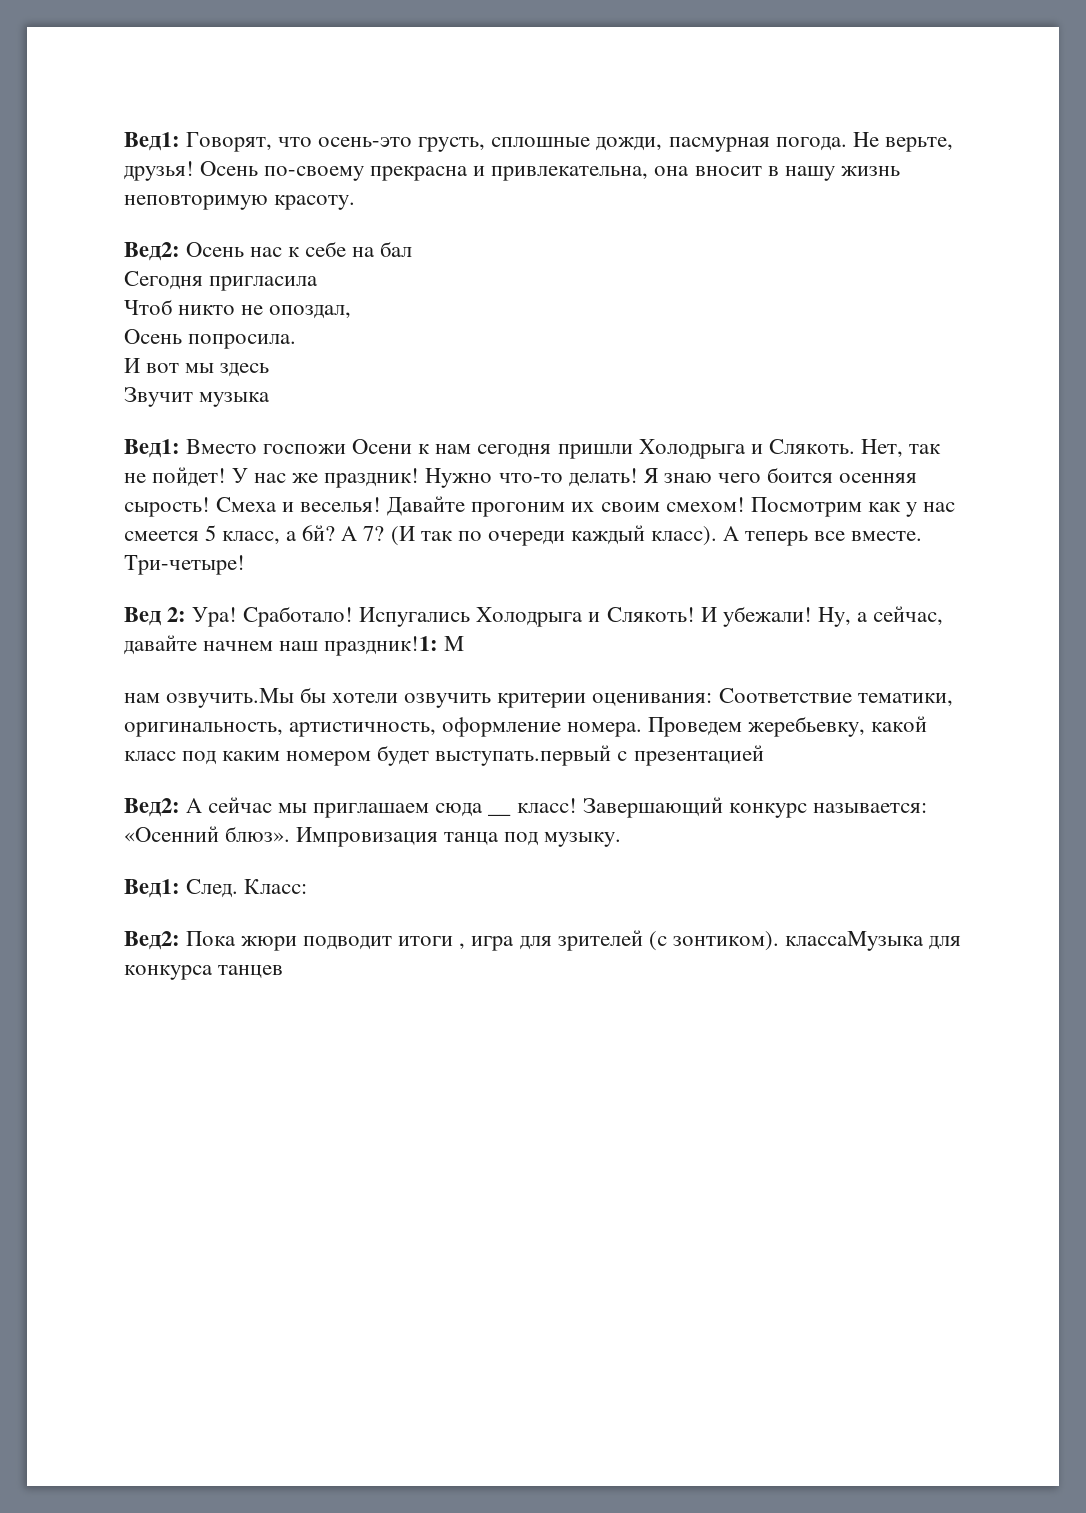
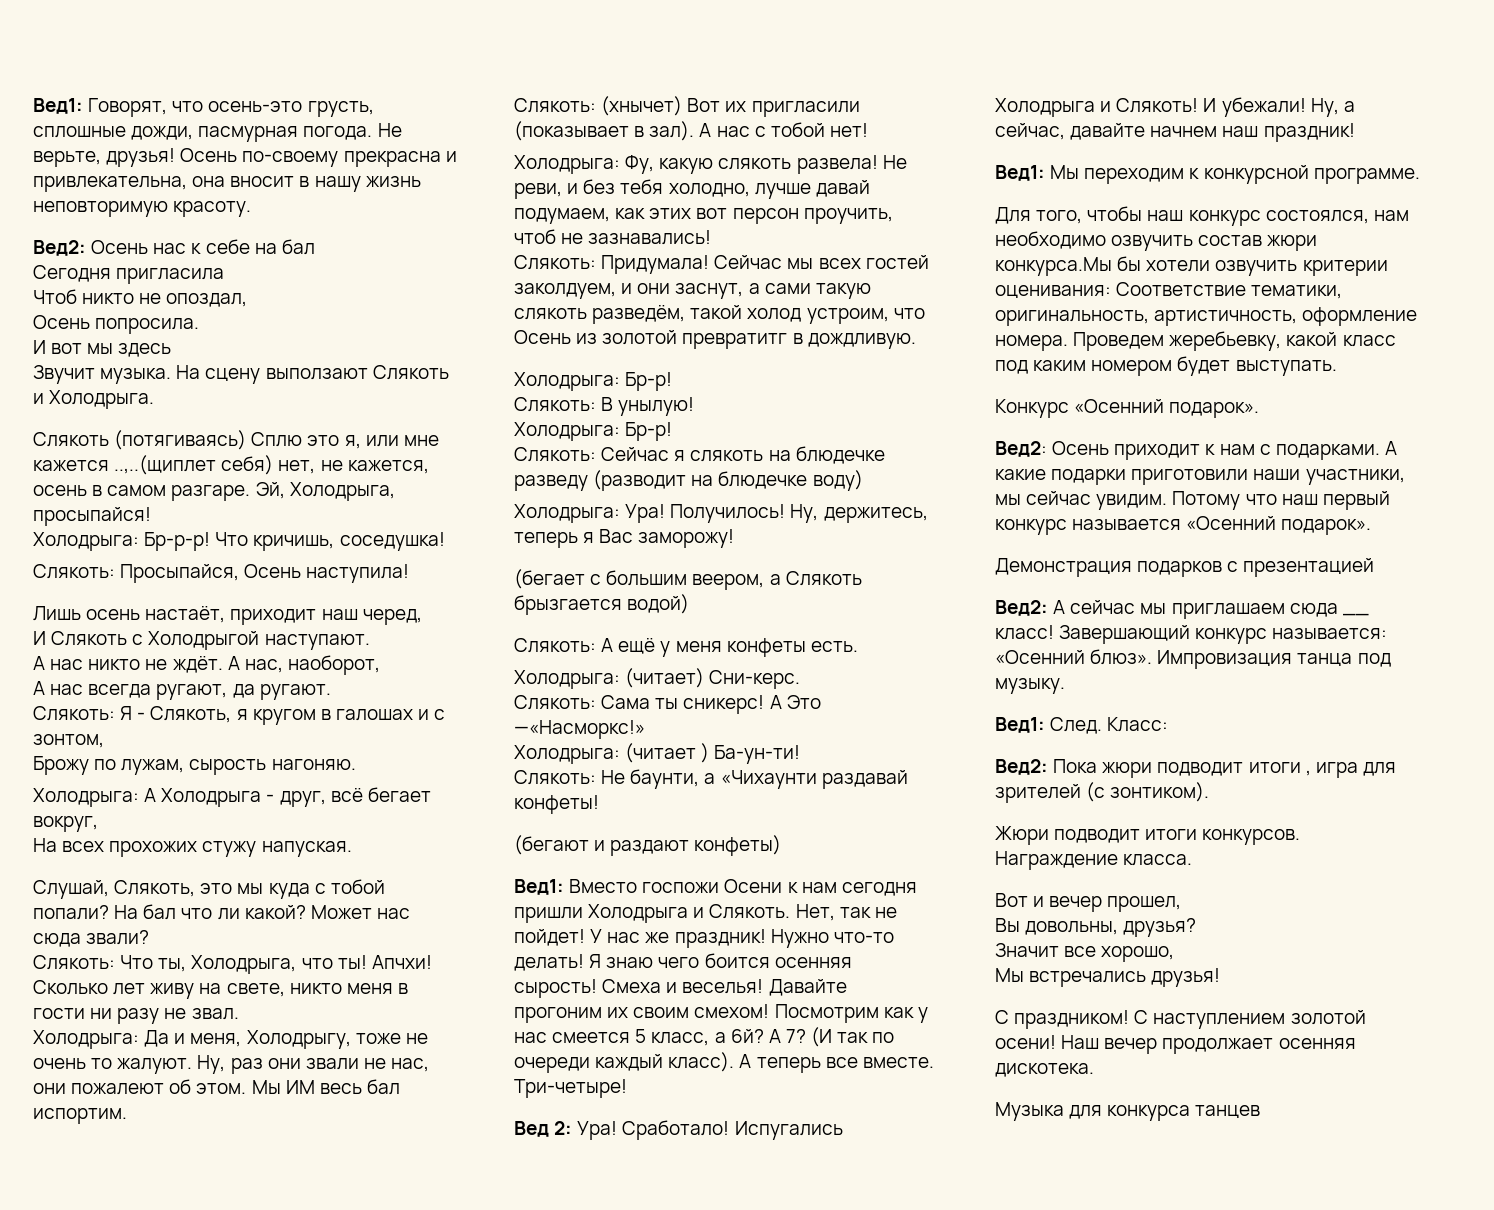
- Звучит музыка
+ Звучит музыка. На сцену выползают Слякоть и Холодрыга.
+ Слякоть (потягиваясь) Сплю это я, или мне кажется ..,..(щиплет себя) нет, не кажется, осень в самом разгаре. Эй, Холодрыга, просыпайся!
+ Холодрыга: Бр-р-р! Что кричишь, соседушка!
+ Слякоть: Просыпайся, Осень наступила!
+ Лишь осень настаёт, приходит наш черед,
+ И Слякоть с Холодрыгой наступают.
+ А нас никто не ждёт. А нас, наоборот,
+ А нас всегда ругают, да ругают.
+ Слякоть: Я - Слякоть, я кругом в галошах и с зонтом,
+ Брожу по лужам, сырость нагоняю.
+ Холодрыга: А Холодрыга - друг, всё бегает вокруг,
+ На всех прохожих стужу напуская.
+ Слушай, Слякоть, это мы куда с тобой попали? На бал что ли какой? Может нас сюда звали?
+ Слякоть: Что ты, Холодрыга, что ты! Апчхи! Сколько лет живу на свете, никто меня в гости ни разу не звал.
+ Холодрыга: Да и меня, Холодрыгу, тоже не очень то жалуют. Ну, раз они звали не нас, они пожалеют об этом. Мы ИМ весь бал испортим.
+ Слякоть: (хнычет) Вот их пригласили (показывает в зал). А нас с тобой нет!
+ Холодрыга: Фу, какую слякоть развела! Не реви, и без тебя холодно, лучше давай подумаем, как этих вот персон проучить, чтоб не зазнавались!
+ Слякоть: Придумала! Сейчас мы всех гостей заколдуем, и они заснут, а сами такую слякоть разведём, такой холод устроим, что Осень из золотой превратитг в дождливую.
+ Холодрыга: Бр-р!
+ Слякоть: В унылую!
+ Холодрыга: Бр-р!
+ Слякоть: Сейчас я слякоть на блюдечке разведу (разводит на блюдечке воду)
+ Холодрыга: Ура! Получилось! Ну, держитесь, теперь я Вас заморожу!
+ (бегает с большим веером, а Слякоть брызгается водой)
+ Слякоть: А ещё у меня конфеты есть.
+ Холодрыга: (читает) Сни-керс.
+ Слякоть: Сама ты сникерс! А Это —«Насморкс!»
+ Холодрыга: (читает ) Ба-ун-ти!
+ Слякоть: Не баунти, а «Чихаунти раздавай конфеты!
+ (бегают и раздают конфеты)
- Ну, а сейчас, давайте начнем наш праздник!1: М
- нам озвучить.Мы бы хотели озвучить критерии оценивания: Соответствие тематики, оригинальность, артистичность, оформление номера.
+ Ну, а сейчас, давайте начнем наш праздник!
+ Вед1: Мы переходим к конкурсной программе.
+ Для того, чтобы наш конкурс состоялся, нам необходимо озвучить состав жюри конкурса.Мы бы хотели озвучить критерии оценивания: Соответствие тематики, оригинальность, артистичность, оформление номера.
- Проведем жеребьевку, какой класс под каким номером будет выступать.первый с презентацией
+ Проведем жеребьевку, какой класс под каким номером будет выступать.
+ Конкурс «Осенний подарок».
+ Вед2: Осень приходит к нам с подарками. А какие подарки приготовили наши участники, мы сейчас увидим. Потому что наш первый конкурс называется «Осенний подарок».
+ Демонстрация подарков с презентацией
- Вед2: Пока жюри подводит итоги , игра для зрителей (с зонтиком). классаМузыка для конкурса танцев
+ Вед2: Пока жюри подводит итоги , игра для зрителей (с зонтиком).
+ Жюри подводит итоги конкурсов. Награждение класса.
+ Вот и вечер прошел,
+ Вы довольны, друзья?
+ Значит все хорошо,
+ Мы встречались друзья!
+ С праздником! С наступлением золотой осени! Наш вечер продолжает осенняя дискотека.
+ Музыка для конкурса танцев

